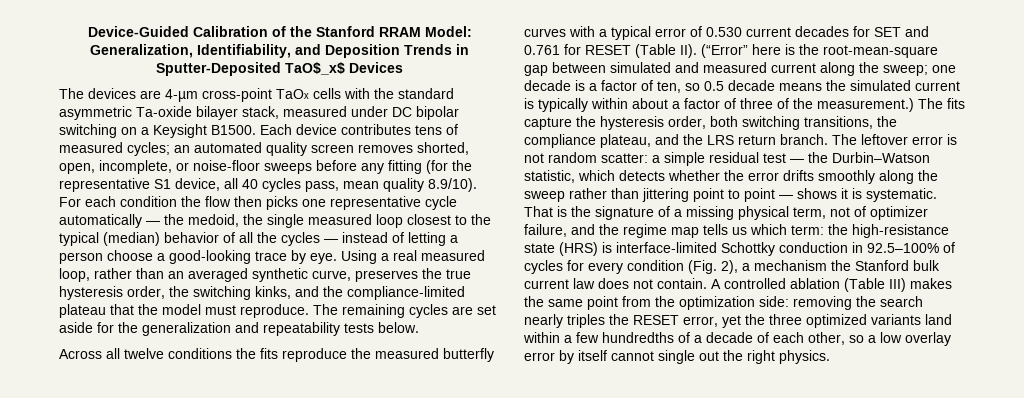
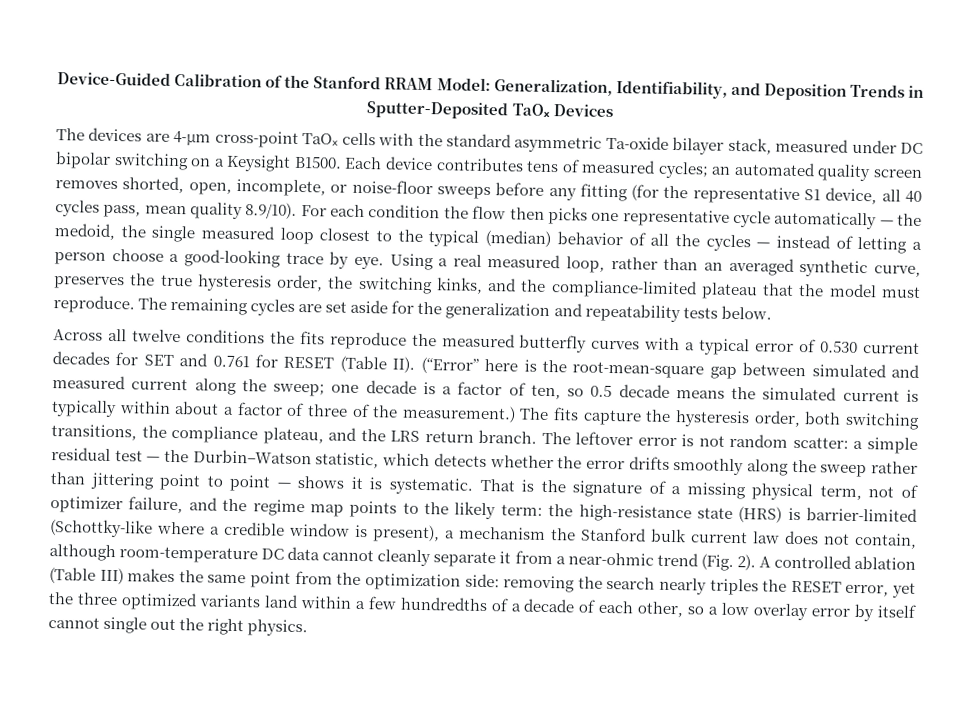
- Device-Guided Calibration of the Stanford RRAM Model: Generalization, Identifiability, and Deposition Trends in Sputter-Deposited TaO$_x$ Devices
+ Device-Guided Calibration of the Stanford RRAM Model: Generalization, Identifiability, and Deposition Trends in Sputter-Deposited TaOₓ Devices
- That is the signature of a missing physical term, not of optimizer failure, and the regime map tells us which term: the high-resistance state (HRS) is interface-limited Schottky conduction in 92.5–100% of cycles for every condition (Fig. 2), a mechanism the Stanford bulk current law does not contain.
+ That is the signature of a missing physical term, not of optimizer failure, and the regime map points to the likely term: the high-resistance state (HRS) is barrier-limited (Schottky-like where a credible window is present), a mechanism the Stanford bulk current law does not contain, although room-temperature DC data cannot cleanly separate it from a near-ohmic trend (Fig. 2).

